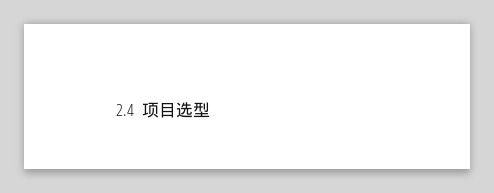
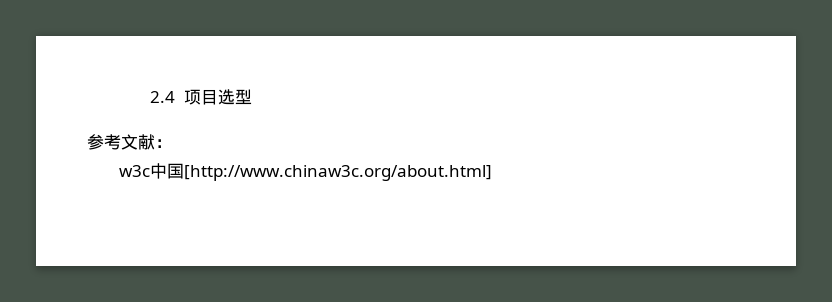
+ 参考文献：
+ w3c中国[http://www.chinaw3c.org/about.html]

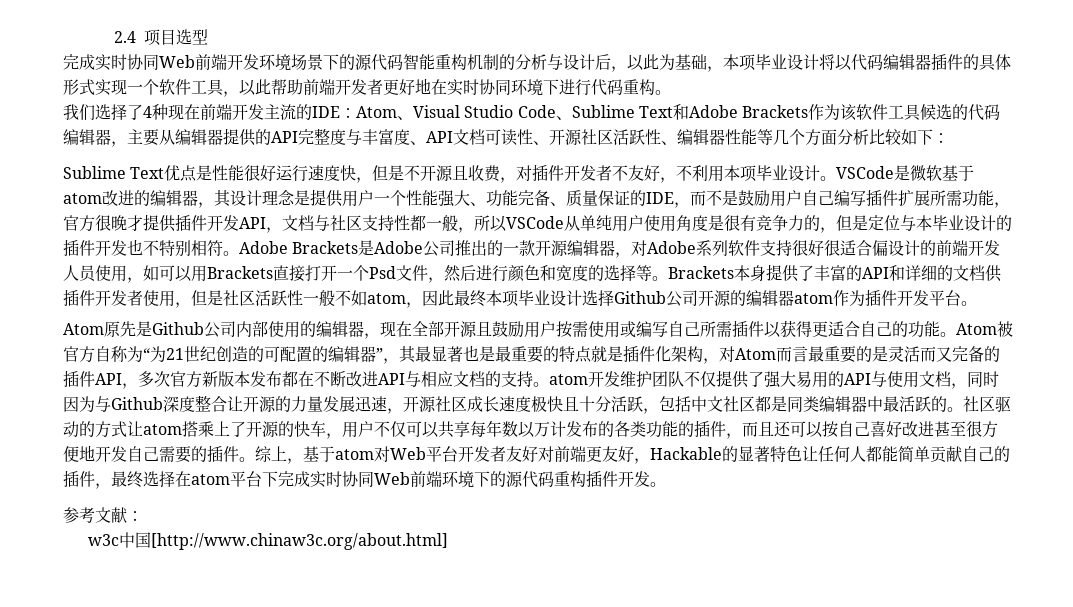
+ 完成实时协同Web前端开发环境场景下的源代码智能重构机制的分析与设计后，以此为基础，本项毕业设计将以代码编辑器插件的具体形式实现一个软件工具，以此帮助前端开发者更好地在实时协同环境下进行代码重构。
+ 我们选择了4种现在前端开发主流的IDE：Atom、Visual Studio Code、Sublime Text和Adobe Brackets作为该软件工具候选的代码编辑器，主要从编辑器提供的API完整度与丰富度、API文档可读性、开源社区活跃性、编辑器性能等几个方面分析比较如下：
+ Sublime Text优点是性能很好运行速度快，但是不开源且收费，对插件开发者不友好，不利用本项毕业设计。VSCode是微软基于atom改进的编辑器，其设计理念是提供用户一个性能强大、功能完备、质量保证的IDE，而不是鼓励用户自己编写插件扩展所需功能，官方很晚才提供插件开发API，文档与社区支持性都一般，所以VSCode从单纯用户使用角度是很有竞争力的，但是定位与本毕业设计的插件开发也不特别相符。Adobe Brackets是Adobe公司推出的一款开源编辑器，对Adobe系列软件支持很好很适合偏设计的前端开发人员使用，如可以用Brackets直接打开一个Psd文件，然后进行颜色和宽度的选择等。Brackets本身提供了丰富的API和详细的文档供插件开发者使用，但是社区活跃性一般不如atom，因此最终本项毕业设计选择Github公司开源的编辑器atom作为插件开发平台。
+ Atom原先是Github公司内部使用的编辑器，现在全部开源且鼓励用户按需使用或编写自己所需插件以获得更适合自己的功能。Atom被官方自称为“为21世纪创造的可配置的编辑器”，其最显著也是最重要的特点就是插件化架构，对Atom而言最重要的是灵活而又完备的插件API，多次官方新版本发布都在不断改进API与相应文档的支持。atom开发维护团队不仅提供了强大易用的API与使用文档，同时因为与Github深度整合让开源的力量发展迅速，开源社区成长速度极快且十分活跃，包括中文社区都是同类编辑器中最活跃的。社区驱动的方式让atom搭乘上了开源的快车，用户不仅可以共享每年数以万计发布的各类功能的插件，而且还可以按自己喜好改进甚至很方便地开发自己需要的插件。综上，基于atom对Web平台开发者友好对前端更友好，Hackable的显著特色让任何人都能简单贡献自己的插件，最终选择在atom平台下完成实时协同Web前端环境下的源代码重构插件开发。

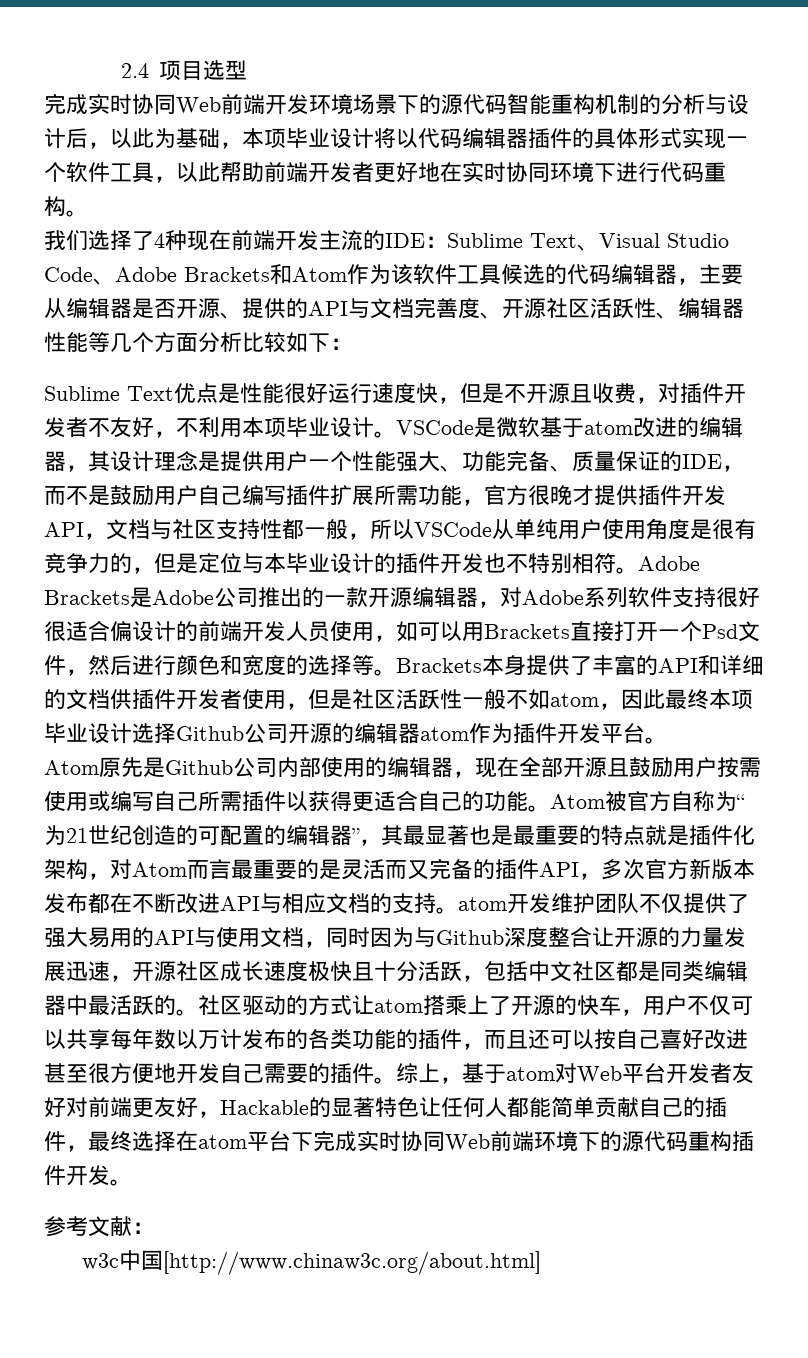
- 我们选择了4种现在前端开发主流的IDE：Atom、Visual Studio Code、Sublime Text和Adobe Brackets作为该软件工具候选的代码编辑器，主要从编辑器提供的API完整度与丰富度、API文档可读性、开源社区活跃性、编辑器性能等几个方面分析比较如下：
+ 我们选择了4种现在前端开发主流的IDE：Sublime Text、Visual Studio Code、Adobe Brackets和Atom作为该软件工具候选的代码编辑器，主要从编辑器是否开源、提供的API与文档完善度、开源社区活跃性、编辑器性能等几个方面分析比较如下：

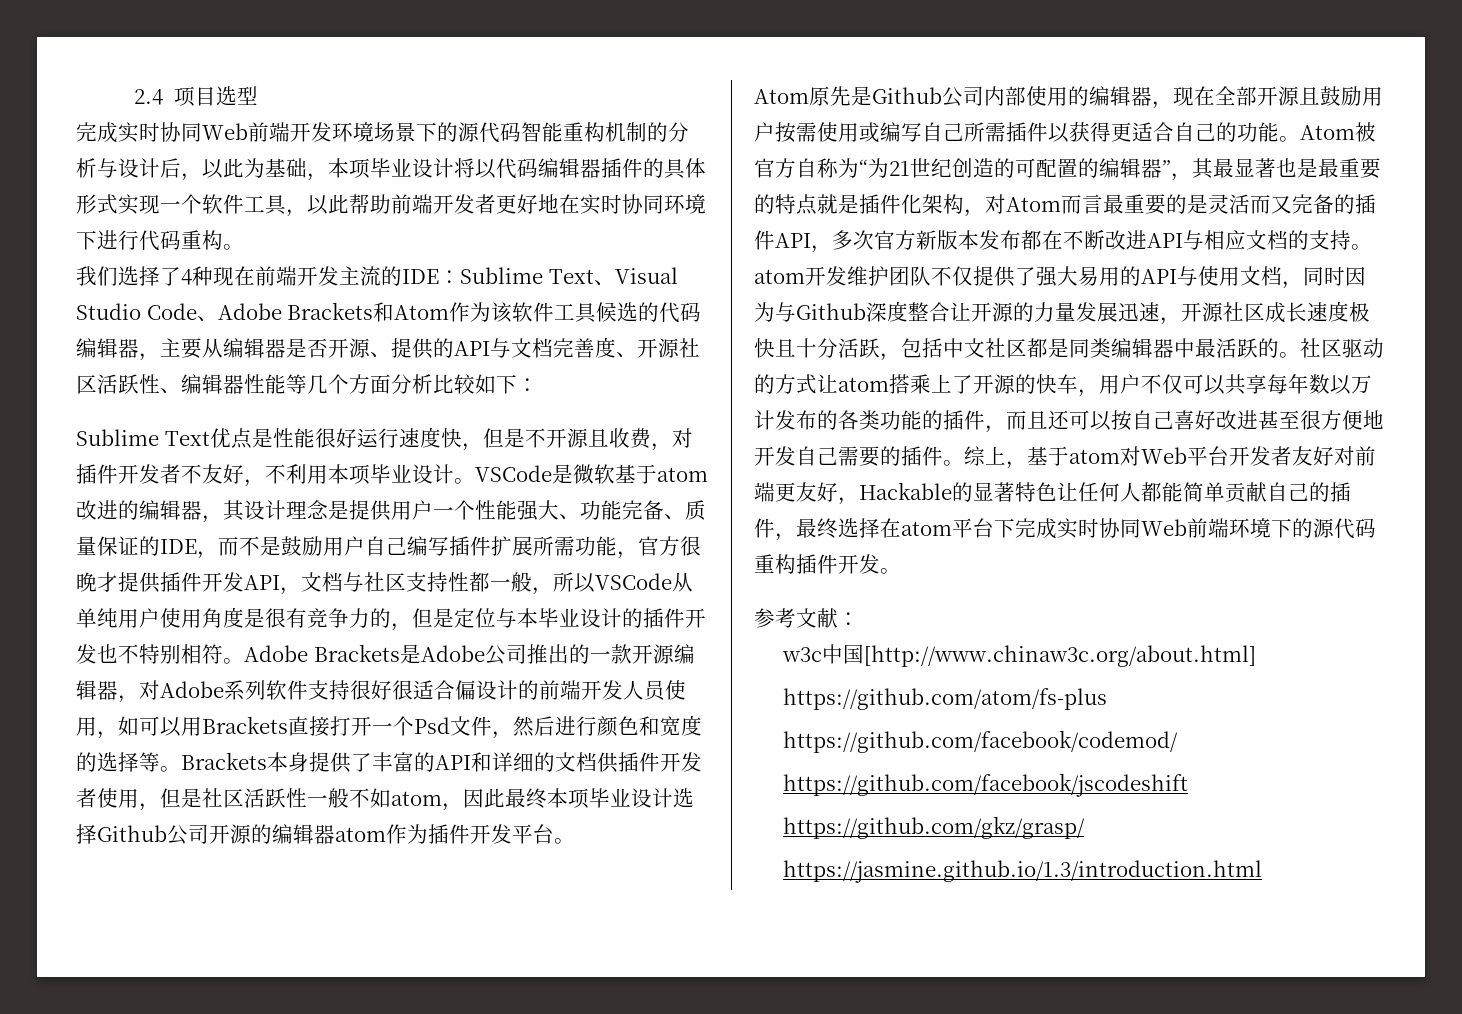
+ https://github.com/atom/fs-plus
+ https://github.com/facebook/codemod/
+ https://github.com/facebook/jscodeshift
+ https://github.com/gkz/grasp/
+ https://jasmine.github.io/1.3/introduction.html

